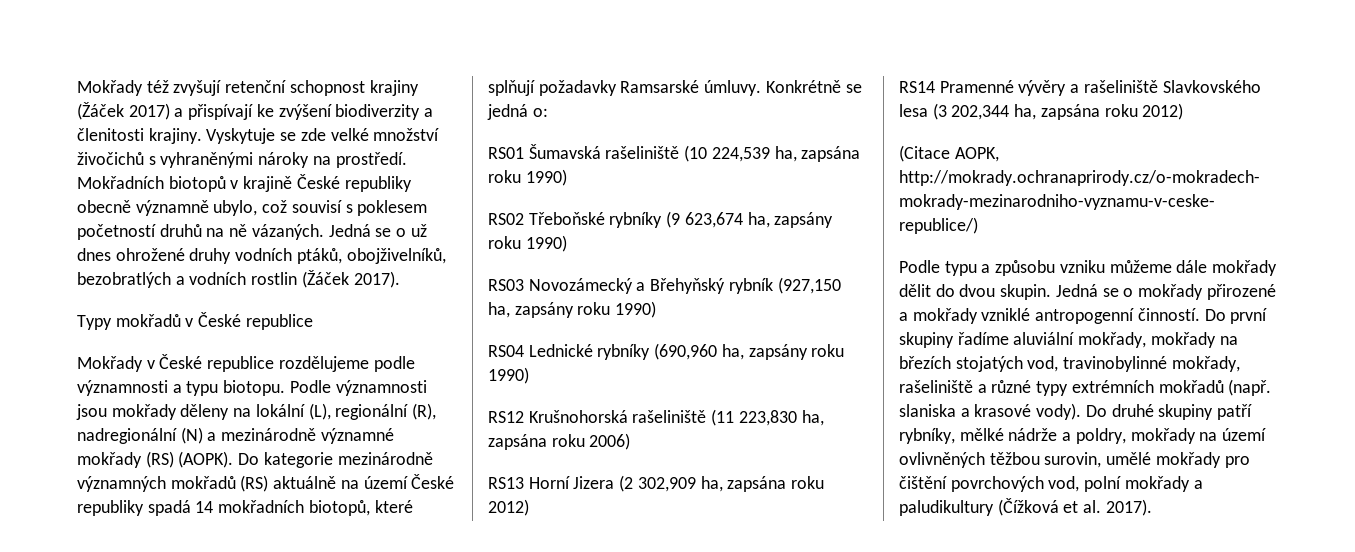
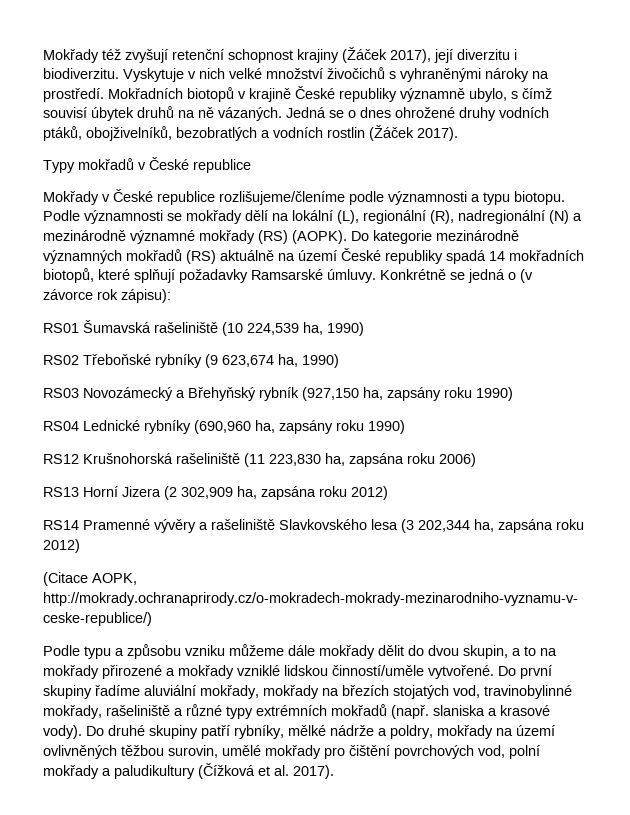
- Mokřady též zvyšují retenční schopnost krajiny (Žáček 2017) a přispívají ke zvýšení biodiverzity a členitosti krajiny. Vyskytuje se zde velké množství živočichů s vyhraněnými nároky na prostředí.
+ Mokřady též zvyšují retenční schopnost krajiny (Žáček 2017), její diverzitu i biodiverzitu. Vyskytuje v nich velké množství živočichů s vyhraněnými nároky na prostředí.
- Mokřadních biotopů v krajině České republiky obecně významně ubylo, což souvisí s poklesem početností druhů na ně vázaných.
+ Mokřadních biotopů v krajině České republiky významně ubylo, s čímž souvisí úbytek druhů na ně vázaných.
- Jedná se o už dnes ohrožené druhy vodních ptáků, obojživelníků, bezobratlých a vodních rostlin (Žáček 2017).
+ Jedná se o dnes ohrožené druhy vodních ptáků, obojživelníků, bezobratlých a vodních rostlin (Žáček 2017).
- Mokřady v České republice rozdělujeme podle významnosti a typu biotopu.
+ Mokřady v České republice rozlišujeme/členíme podle významnosti a typu biotopu.
- Podle významnosti jsou mokřady děleny na lokální (L), regionální (R), nadregionální (N) a mezinárodně významné mokřady (RS) (AOPK).
+ Podle významnosti se mokřady dělí na lokální (L), regionální (R), nadregionální (N) a mezinárodně významné mokřady (RS) (AOPK).
- Konkrétně se jedná o:
+ Konkrétně se jedná o (v závorce rok zápisu):
- RS01 Šumavská rašeliniště (10 224,539 ha, zapsána roku 1990)
+ RS01 Šumavská rašeliniště (10 224,539 ha, 1990)
- RS02 Třeboňské rybníky (9 623,674 ha, zapsány roku 1990)
+ RS02 Třeboňské rybníky (9 623,674 ha, 1990)
- Podle typu a způsobu vzniku můžeme dále mokřady dělit do dvou skupin. Jedná se o mokřady přirozené a mokřady vzniklé antropogenní činností.
+ Podle typu a způsobu vzniku můžeme dále mokřady dělit do dvou skupin, a to na mokřady přirozené a mokřady vzniklé lidskou činností/uměle vytvořené.

